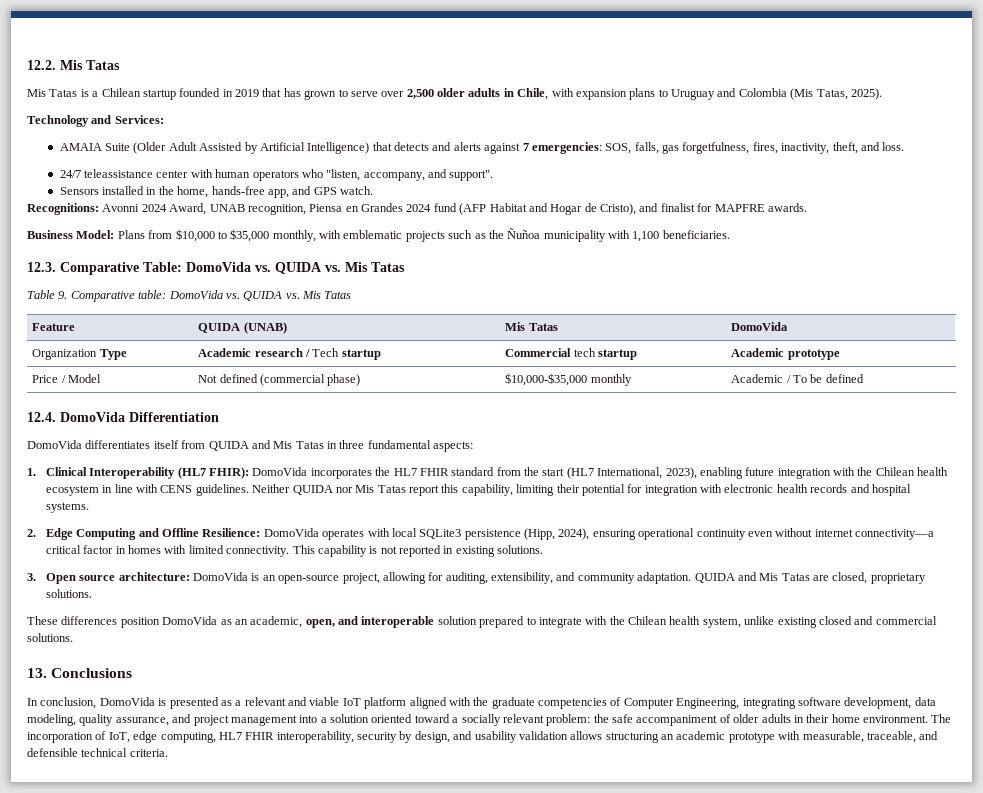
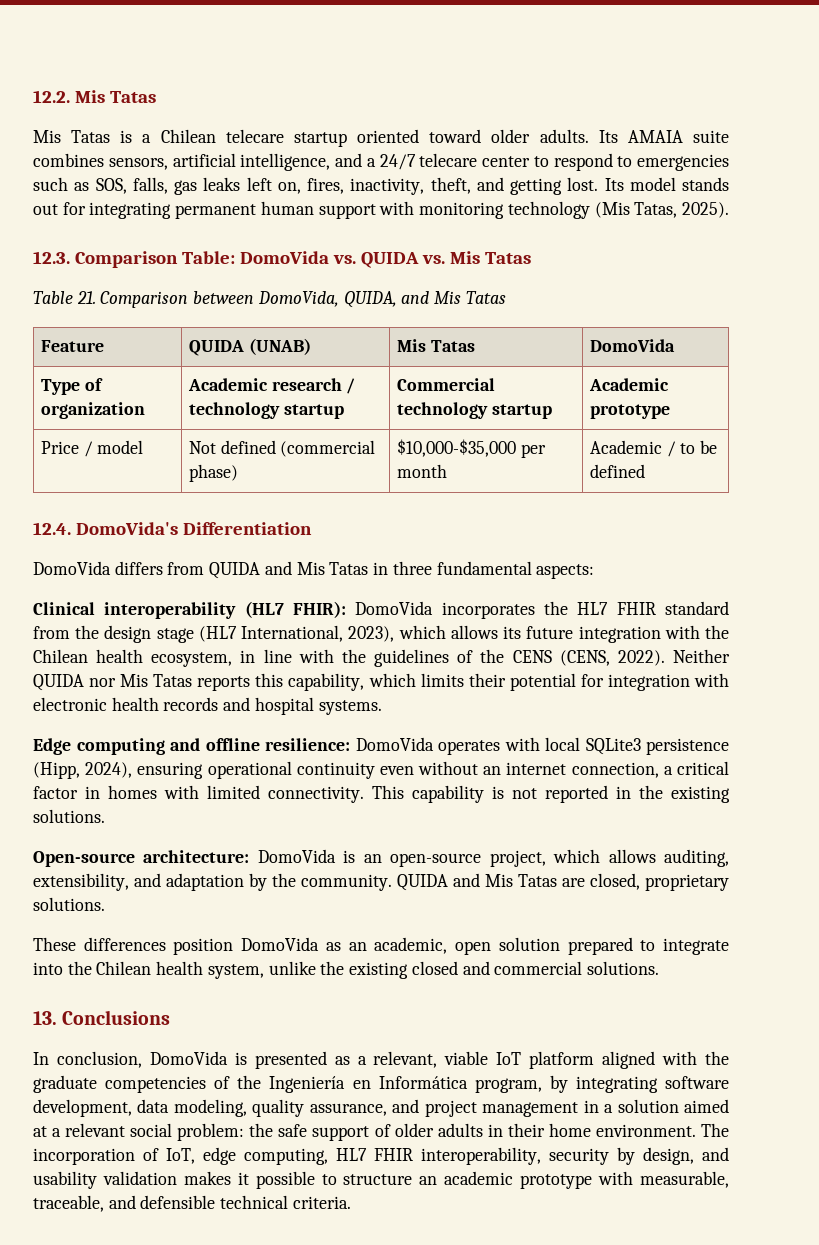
- Mis Tatas is a Chilean startup founded in 2019 that has grown to serve over 2,500 older adults in Chile, with expansion plans to Uruguay and Colombia (Mis Tatas, 2025).
- Technology and Services:
- AMAIA Suite (Older Adult Assisted by Artificial Intelligence) that detects and alerts against 7 emergencies: SOS, falls, gas forgetfulness, fires, inactivity, theft, and loss.
- 24/7 teleassistance center with human operators who "listen, accompany, and support".
- Sensors installed in the home, hands-free app, and GPS watch.
- Recognitions: Avonni 2024 Award, UNAB recognition, Piensa en Grandes 2024 fund (AFP Habitat and Hogar de Cristo), and finalist for MAPFRE awards.
- Business Model: Plans from $10,000 to $35,000 monthly, with emblematic projects such as the Ñuñoa municipality with 1,100 beneficiaries.
+ Mis Tatas is a Chilean telecare startup oriented toward older adults. Its AMAIA suite combines sensors, artificial intelligence, and a 24/7 telecare center to respond to emergencies such as SOS, falls, gas leaks left on, fires, inactivity, theft, and getting lost. Its model stands out for integrating permanent human support with monitoring technology (Mis Tatas, 2025).
- 12.3. Comparative Table: DomoVida vs. QUIDA vs. Mis Tatas
+ 12.3. Comparison Table: DomoVida vs. QUIDA vs. Mis Tatas
- Table 9. Comparative table: DomoVida vs. QUIDA vs. Mis Tatas
+ Table 21. Comparison between DomoVida, QUIDA, and Mis Tatas
- Organization Type | Academic research / Tech startup | Commercial tech startup | Academic prototype
+ Type of organization | Academic research / technology startup | Commercial technology startup | Academic prototype
- Price / Model | Not defined (commercial phase) | $10,000-$35,000 monthly | Academic / To be defined
+ Price / model | Not defined (commercial phase) | $10,000-$35,000 per month | Academic / to be defined
- 12.4. DomoVida Differentiation
+ 12.4. DomoVida's Differentiation
- DomoVida differentiates itself from QUIDA and Mis Tatas in three fundamental aspects:
+ DomoVida differs from QUIDA and Mis Tatas in three fundamental aspects:
- 1. Clinical Interoperability (HL7 FHIR): DomoVida incorporates the HL7 FHIR standard from the start (HL7 International, 2023), enabling future integration with the Chilean health ecosystem in line with CENS guidelines.
+ Clinical interoperability (HL7 FHIR): DomoVida incorporates the HL7 FHIR standard from the design stage (HL7 International, 2023), which allows its future integration with the Chilean health ecosystem, in line with the guidelines of the CENS (CENS, 2022).
- Neither QUIDA nor Mis Tatas report this capability, limiting their potential for integration with electronic health records and hospital systems.
+ Neither QUIDA nor Mis Tatas reports this capability, which limits their potential for integration with electronic health records and hospital systems.
- 2. Edge Computing and Offline Resilience: DomoVida operates with local SQLite3 persistence (Hipp, 2024), ensuring operational continuity even without internet connectivity—a critical factor in homes with limited connectivity.
+ Edge computing and offline resilience: DomoVida operates with local SQLite3 persistence (Hipp, 2024), ensuring operational continuity even without an internet connection, a critical factor in homes with limited connectivity.
- This capability is not reported in existing solutions.
+ This capability is not reported in the existing solutions.
- 3. Open source architecture: DomoVida is an open-source project, allowing for auditing, extensibility, and community adaptation.
+ Open-source architecture: DomoVida is an open-source project, which allows auditing, extensibility, and adaptation by the community.
- These differences position DomoVida as an academic, open, and interoperable solution prepared to integrate with the Chilean health system, unlike existing closed and commercial solutions.
+ These differences position DomoVida as an academic, open solution prepared to integrate into the Chilean health system, unlike the existing closed and commercial solutions.
- In conclusion, DomoVida is presented as a relevant and viable IoT platform aligned with the graduate competencies of Computer Engineering, integrating software development, data modeling, quality assurance, and project management into a solution oriented toward a socially relevant problem: the safe accompaniment of older adults in their home environment.
+ In conclusion, DomoVida is presented as a relevant, viable IoT platform aligned with the graduate competencies of the Ingeniería en Informática program, by integrating software development, data modeling, quality assurance, and project management in a solution aimed at a relevant social problem: the safe support of older adults in their home environment.
- The incorporation of IoT, edge computing, HL7 FHIR interoperability, security by design, and usability validation allows structuring an academic prototype with measurable, traceable, and defensible technical criteria.
+ The incorporation of IoT, edge computing, HL7 FHIR interoperability, security by design, and usability validation makes it possible to structure an academic prototype with measurable, traceable, and defensible technical criteria.

